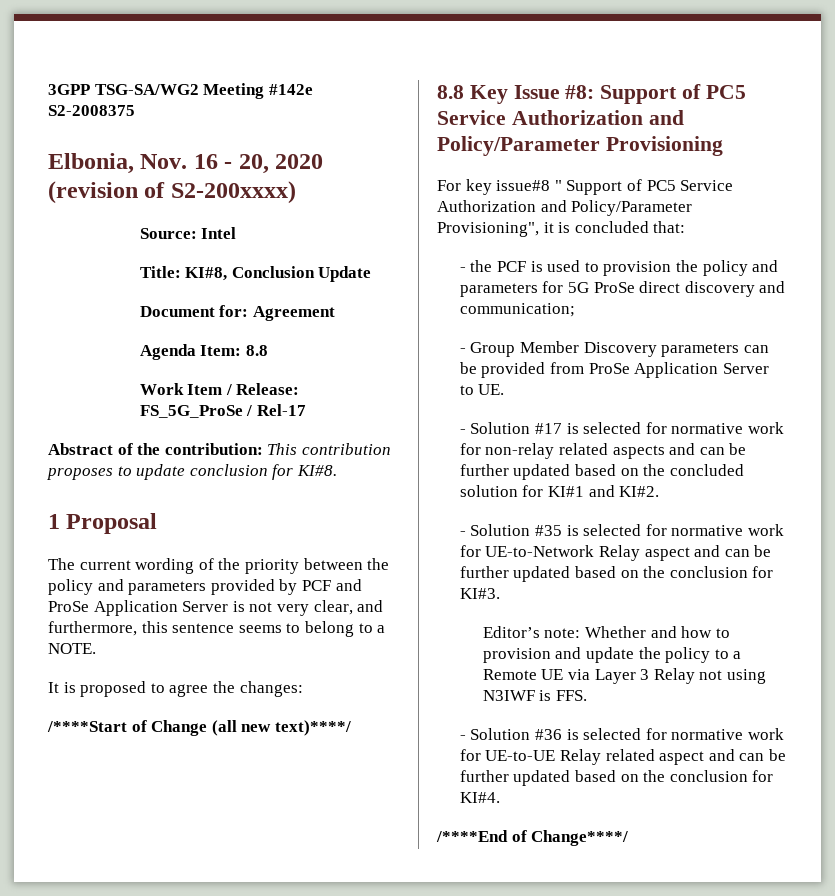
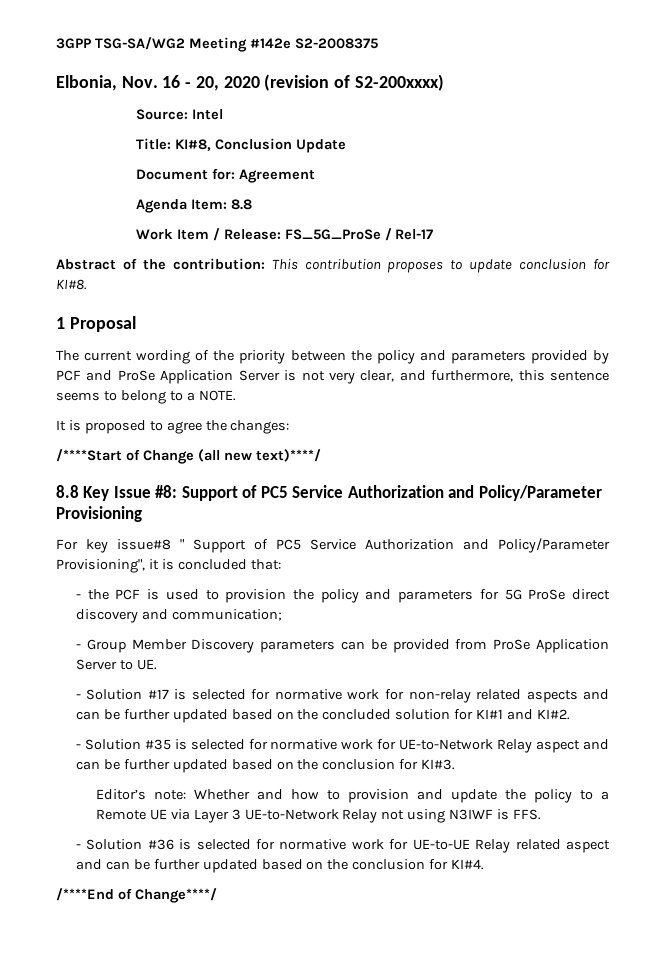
- Editor’s note: Whether and how to provision and update the policy to a Remote UE via Layer 3 Relay not using N3IWF is FFS.
+ Editor’s note: Whether and how to provision and update the policy to a Remote UE via Layer 3 UE-to-Network Relay not using N3IWF is FFS.

